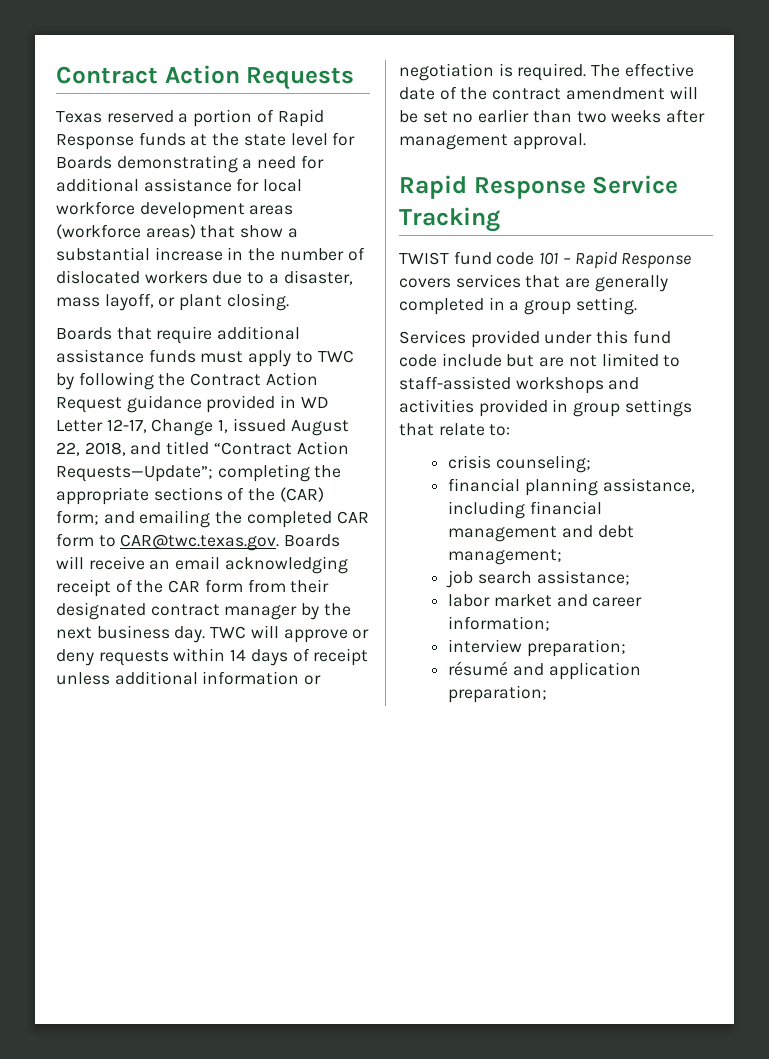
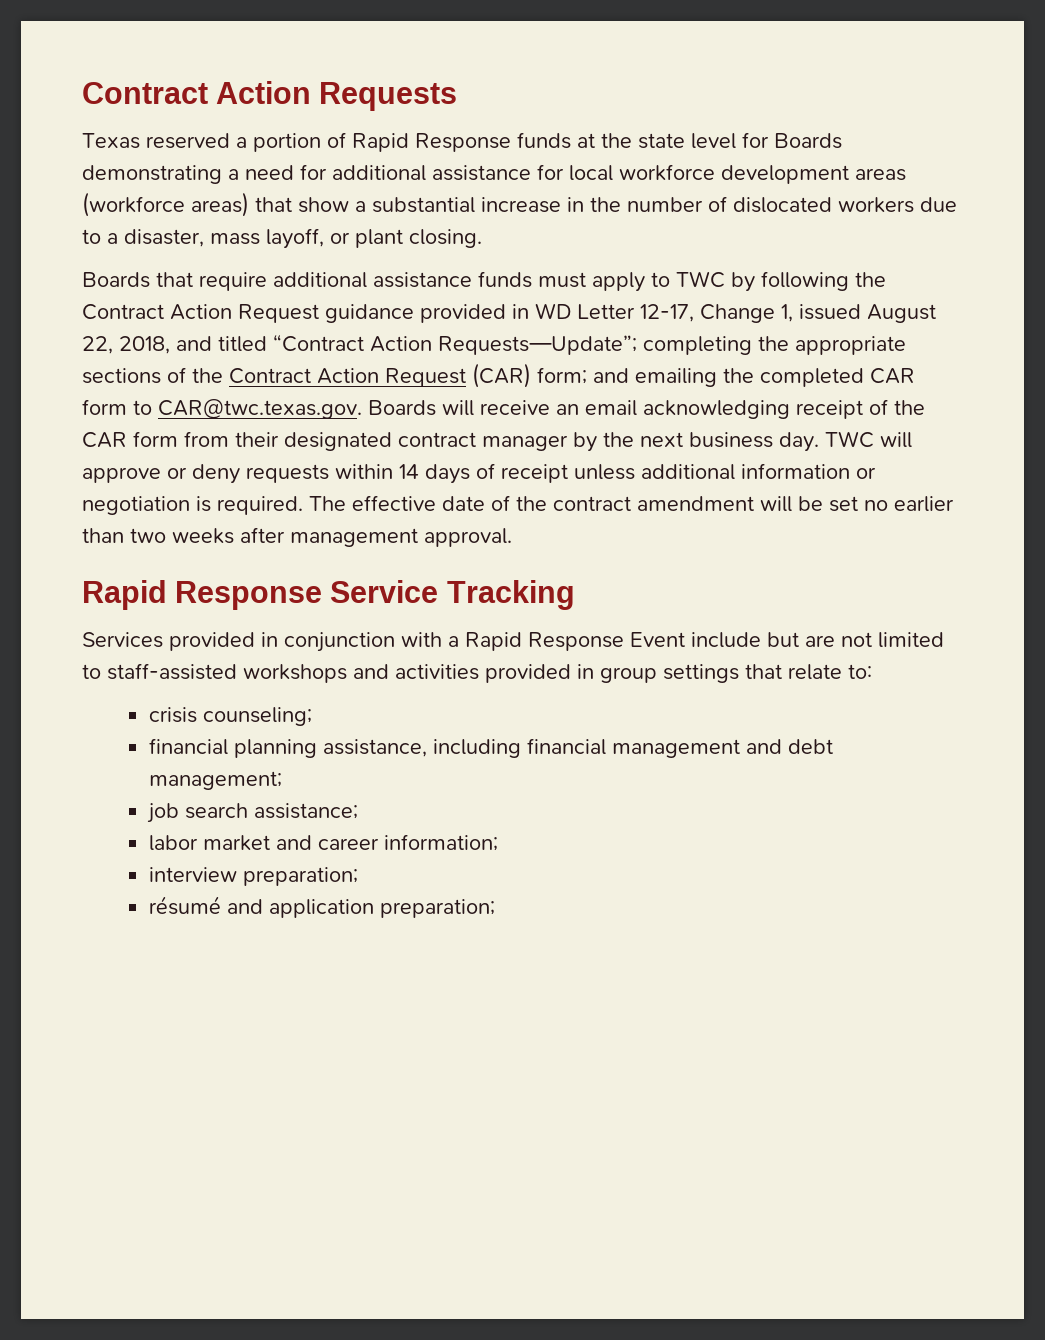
- completing the appropriate sections of the (CAR) form;
+ completing the appropriate sections of the Contract Action Request (CAR) form;
- TWIST fund code 101 – Rapid Response covers services that are generally completed in a group setting.
- Services provided under this fund code include but are not limited to staff-assisted workshops and activities provided in group settings that relate to:
+ Services provided in conjunction with a Rapid Response Event include but are not limited to staff-assisted workshops and activities provided in group settings that relate to:

